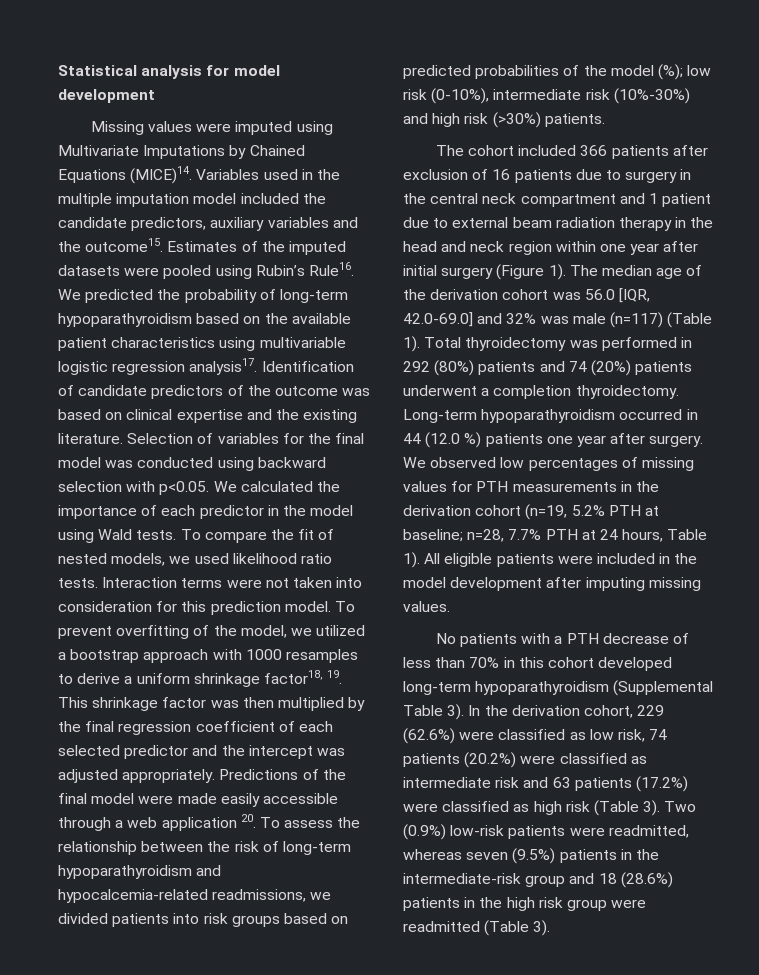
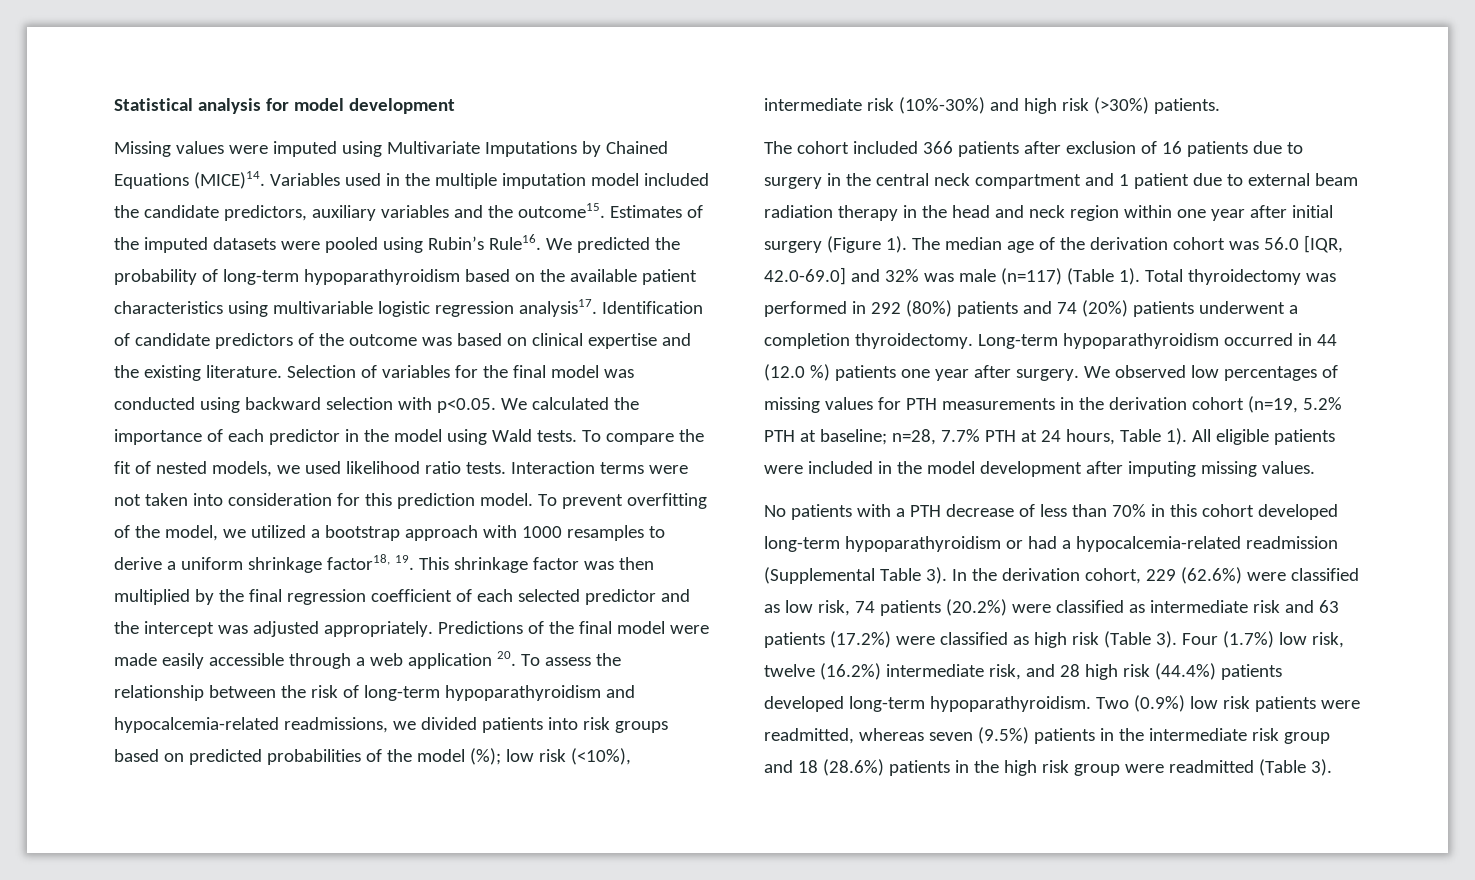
- Predictions of the final model were made easily accessible through a web application 20. To assess the relationship between the risk of long-term hypoparathyroidism and hypocalcemia-related readmissions, we divided patients into risk groups based on predicted probabilities of the model (%); low risk (0-10%), intermediate risk (10%-30%) and high risk (>30%) patients.
+ Predictions of the final model were made easily accessible through a web application 20. To assess the relationship between the risk of long-term hypoparathyroidism and hypocalcemia-related readmissions, we divided patients into risk groups based on predicted probabilities of the model (%); low risk (<10%), intermediate risk (10%-30%) and high risk (>30%) patients.
- No patients with a PTH decrease of less than 70% in this cohort developed long-term hypoparathyroidism (Supplemental Table 3).
+ No patients with a PTH decrease of less than 70% in this cohort developed long-term hypoparathyroidism or had a hypocalcemia-related readmission (Supplemental Table 3).
- Two (0.9%) low-risk patients were readmitted, whereas seven (9.5%) patients in the intermediate-risk group and 18 (28.6%) patients in the high risk group were readmitted (Table 3).
+ Four (1.7%) low risk, twelve (16.2%) intermediate risk, and 28 high risk (44.4%) patients developed long-term hypoparathyroidism. Two (0.9%) low risk patients were readmitted, whereas seven (9.5%) patients in the intermediate risk group and 18 (28.6%) patients in the high risk group were readmitted (Table 3).

